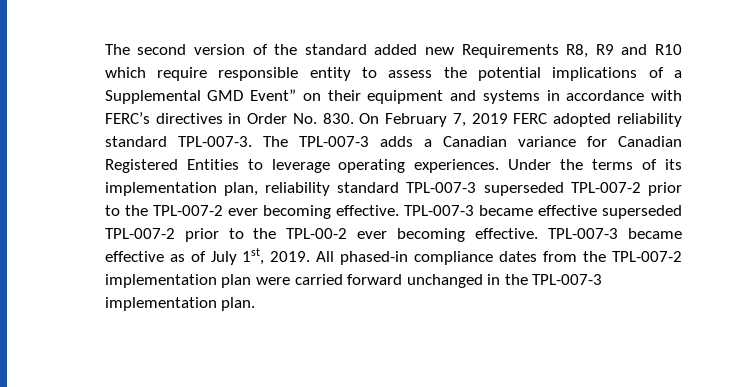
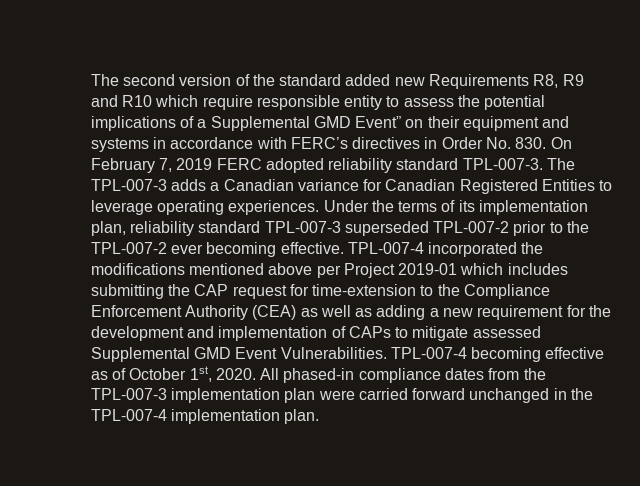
- TPL-007-3 became effective superseded TPL-007-2 prior to the TPL-00-2 ever becoming effective. TPL-007-3 became effective as of July 1st, 2019.
+ TPL-007-4 incorporated the modifications mentioned above per Project 2019-01 which includes submitting the CAP request for time-extension to the Compliance Enforcement Authority (CEA) as well as adding a new requirement for the development and implementation of CAPs to mitigate assessed Supplemental GMD Event Vulnerabilities. TPL-007-4 becoming effective as of October 1st, 2020.
- All phased-in compliance dates from the TPL-007-2 implementation plan were carried forward unchanged in the TPL-007-3 implementation plan.
+ All phased-in compliance dates from the TPL-007-3 implementation plan were carried forward unchanged in the TPL-007-4 implementation plan.

